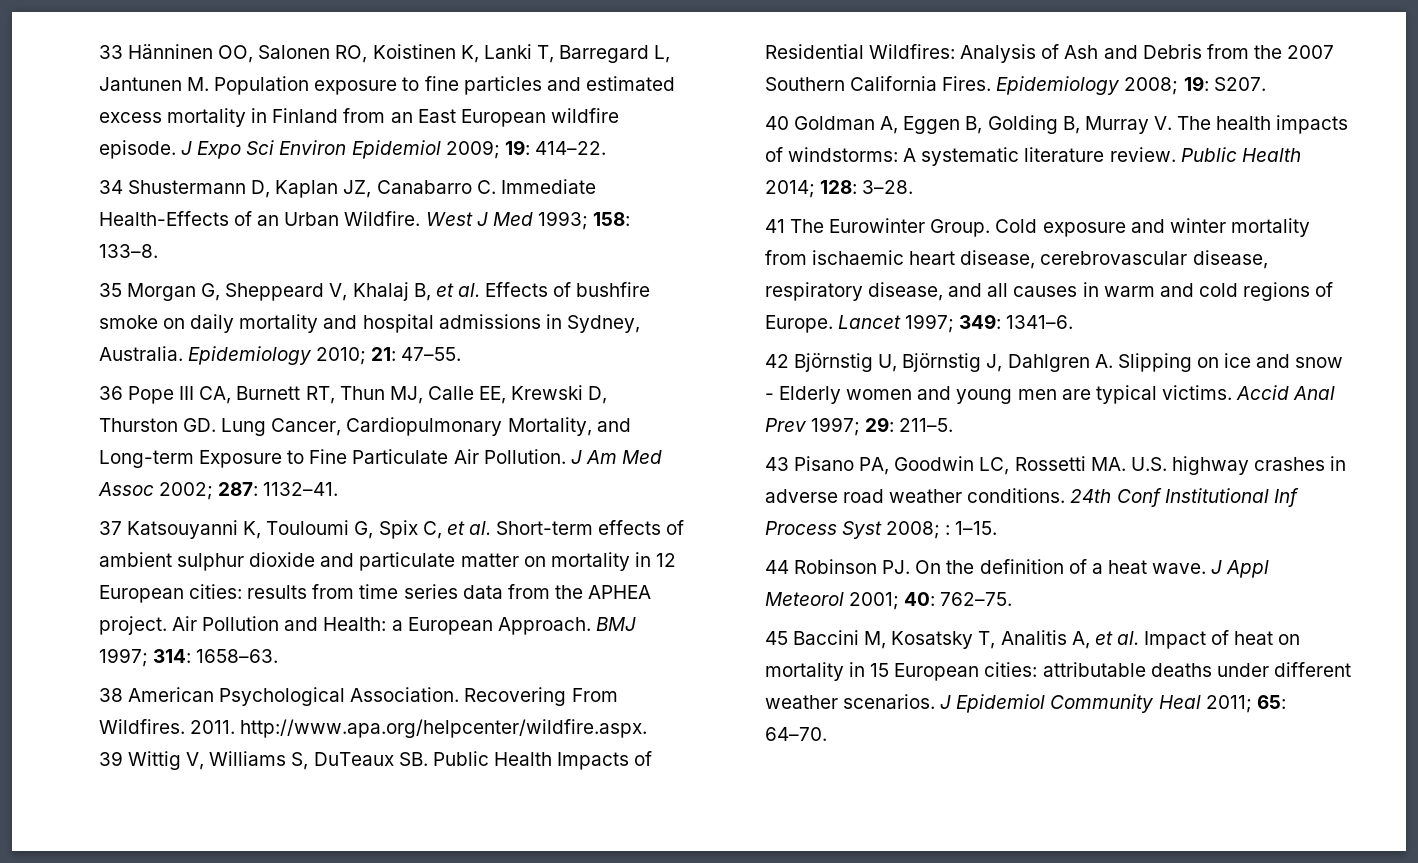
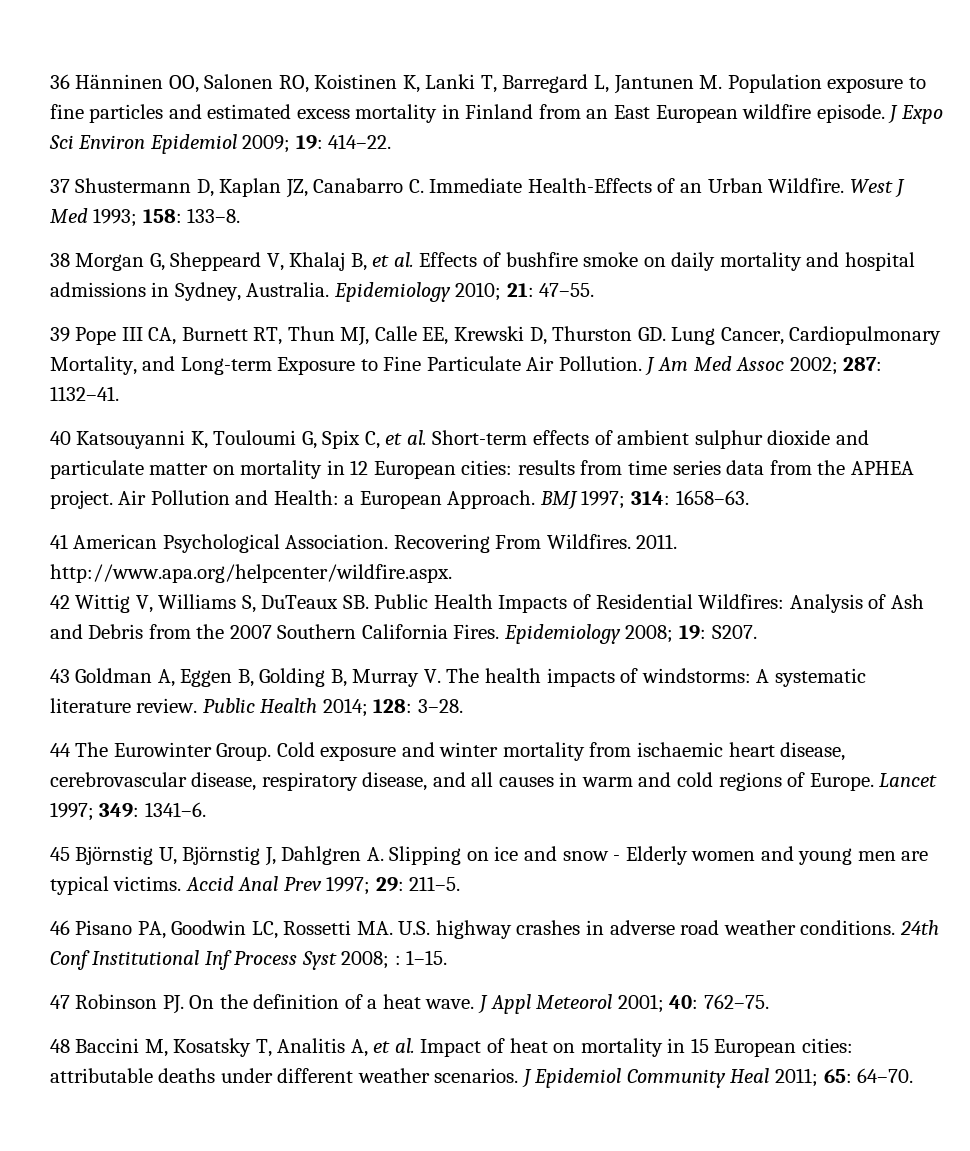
- 33 Hänninen OO, Salonen RO, Koistinen K, Lanki T, Barregard L, Jantunen M. Population exposure to fine particles and estimated excess mortality in Finland from an East European wildfire episode.
+ 36 Hänninen OO, Salonen RO, Koistinen K, Lanki T, Barregard L, Jantunen M. Population exposure to fine particles and estimated excess mortality in Finland from an East European wildfire episode.
- 34 Shustermann D, Kaplan JZ, Canabarro C. Immediate Health-Effects of an Urban Wildfire.
+ 37 Shustermann D, Kaplan JZ, Canabarro C. Immediate Health-Effects of an Urban Wildfire.
- 35 Morgan G, Sheppeard V, Khalaj B, et al. Effects of bushfire smoke on daily mortality and hospital admissions in Sydney, Australia.
+ 38 Morgan G, Sheppeard V, Khalaj B, et al. Effects of bushfire smoke on daily mortality and hospital admissions in Sydney, Australia.
- 36 Pope III CA, Burnett RT, Thun MJ, Calle EE, Krewski D, Thurston GD. Lung Cancer, Cardiopulmonary Mortality, and Long-term Exposure to Fine Particulate Air Pollution.
+ 39 Pope III CA, Burnett RT, Thun MJ, Calle EE, Krewski D, Thurston GD. Lung Cancer, Cardiopulmonary Mortality, and Long-term Exposure to Fine Particulate Air Pollution.
- 37 Katsouyanni K, Touloumi G, Spix C, et al. Short-term effects of ambient sulphur dioxide and particulate matter on mortality in 12 European cities: results from time series data from the APHEA project.
+ 40 Katsouyanni K, Touloumi G, Spix C, et al. Short-term effects of ambient sulphur dioxide and particulate matter on mortality in 12 European cities: results from time series data from the APHEA project.
- 38 American Psychological Association.
+ 41 American Psychological Association.
- 39 Wittig V, Williams S, DuTeaux SB. Public Health Impacts of Residential Wildfires: Analysis of Ash and Debris from the 2007 Southern California Fires.
+ 42 Wittig V, Williams S, DuTeaux SB. Public Health Impacts of Residential Wildfires: Analysis of Ash and Debris from the 2007 Southern California Fires.
- 40 Goldman A, Eggen B, Golding B, Murray V. The health impacts of windstorms: A systematic literature review.
+ 43 Goldman A, Eggen B, Golding B, Murray V. The health impacts of windstorms: A systematic literature review.
- 41 The Eurowinter Group.
+ 44 The Eurowinter Group.
- 42 Björnstig U, Björnstig J, Dahlgren A. Slipping on ice and snow - Elderly women and young men are typical victims.
+ 45 Björnstig U, Björnstig J, Dahlgren A. Slipping on ice and snow - Elderly women and young men are typical victims.
- 43 Pisano PA, Goodwin LC, Rossetti MA. U.S. highway crashes in adverse road weather conditions.
+ 46 Pisano PA, Goodwin LC, Rossetti MA. U.S. highway crashes in adverse road weather conditions.
- 44 Robinson PJ. On the definition of a heat wave.
+ 47 Robinson PJ. On the definition of a heat wave.
- 45 Baccini M, Kosatsky T, Analitis A, et al. Impact of heat on mortality in 15 European cities: attributable deaths under different weather scenarios.
+ 48 Baccini M, Kosatsky T, Analitis A, et al. Impact of heat on mortality in 15 European cities: attributable deaths under different weather scenarios.

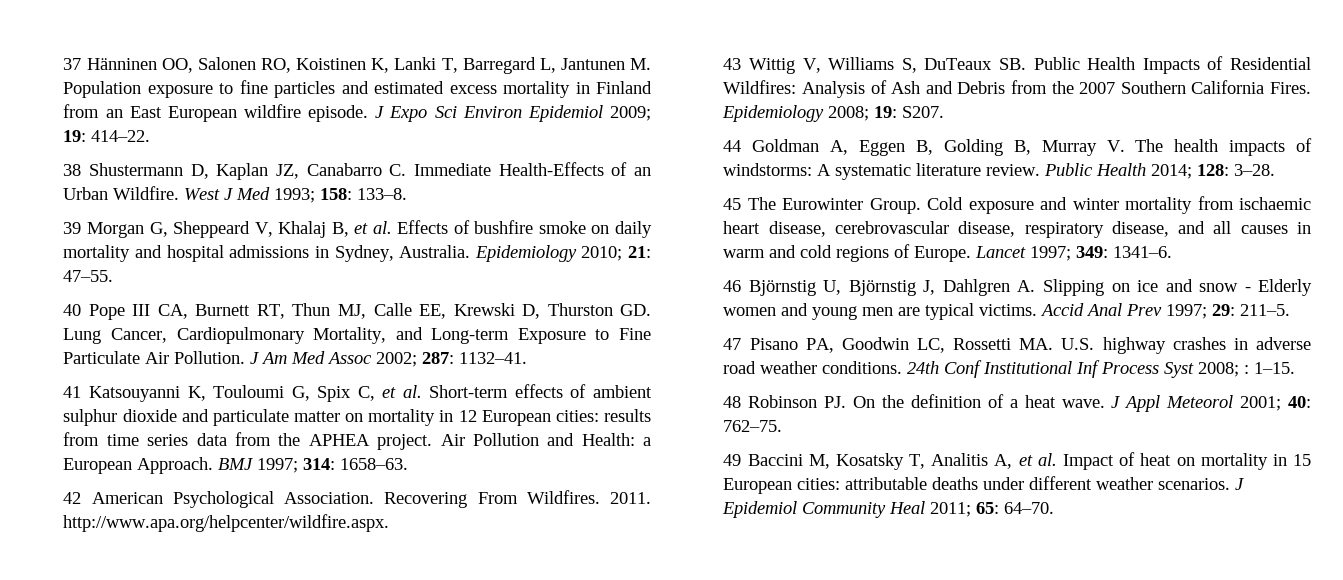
- 36 Hänninen OO, Salonen RO, Koistinen K, Lanki T, Barregard L, Jantunen M. Population exposure to fine particles and estimated excess mortality in Finland from an East European wildfire episode.
+ 37 Hänninen OO, Salonen RO, Koistinen K, Lanki T, Barregard L, Jantunen M. Population exposure to fine particles and estimated excess mortality in Finland from an East European wildfire episode.
- 37 Shustermann D, Kaplan JZ, Canabarro C. Immediate Health-Effects of an Urban Wildfire.
+ 38 Shustermann D, Kaplan JZ, Canabarro C. Immediate Health-Effects of an Urban Wildfire.
- 38 Morgan G, Sheppeard V, Khalaj B, et al. Effects of bushfire smoke on daily mortality and hospital admissions in Sydney, Australia.
+ 39 Morgan G, Sheppeard V, Khalaj B, et al. Effects of bushfire smoke on daily mortality and hospital admissions in Sydney, Australia.
- 39 Pope III CA, Burnett RT, Thun MJ, Calle EE, Krewski D, Thurston GD. Lung Cancer, Cardiopulmonary Mortality, and Long-term Exposure to Fine Particulate Air Pollution.
+ 40 Pope III CA, Burnett RT, Thun MJ, Calle EE, Krewski D, Thurston GD. Lung Cancer, Cardiopulmonary Mortality, and Long-term Exposure to Fine Particulate Air Pollution.
- 40 Katsouyanni K, Touloumi G, Spix C, et al. Short-term effects of ambient sulphur dioxide and particulate matter on mortality in 12 European cities: results from time series data from the APHEA project.
+ 41 Katsouyanni K, Touloumi G, Spix C, et al. Short-term effects of ambient sulphur dioxide and particulate matter on mortality in 12 European cities: results from time series data from the APHEA project.
- 41 American Psychological Association.
+ 42 American Psychological Association.
- 42 Wittig V, Williams S, DuTeaux SB. Public Health Impacts of Residential Wildfires: Analysis of Ash and Debris from the 2007 Southern California Fires.
+ 43 Wittig V, Williams S, DuTeaux SB. Public Health Impacts of Residential Wildfires: Analysis of Ash and Debris from the 2007 Southern California Fires.
- 43 Goldman A, Eggen B, Golding B, Murray V. The health impacts of windstorms: A systematic literature review.
+ 44 Goldman A, Eggen B, Golding B, Murray V. The health impacts of windstorms: A systematic literature review.
- 44 The Eurowinter Group.
+ 45 The Eurowinter Group.
- 45 Björnstig U, Björnstig J, Dahlgren A. Slipping on ice and snow - Elderly women and young men are typical victims.
+ 46 Björnstig U, Björnstig J, Dahlgren A. Slipping on ice and snow - Elderly women and young men are typical victims.
- 46 Pisano PA, Goodwin LC, Rossetti MA. U.S. highway crashes in adverse road weather conditions.
+ 47 Pisano PA, Goodwin LC, Rossetti MA. U.S. highway crashes in adverse road weather conditions.
- 47 Robinson PJ. On the definition of a heat wave.
+ 48 Robinson PJ. On the definition of a heat wave.
- 48 Baccini M, Kosatsky T, Analitis A, et al. Impact of heat on mortality in 15 European cities: attributable deaths under different weather scenarios.
+ 49 Baccini M, Kosatsky T, Analitis A, et al. Impact of heat on mortality in 15 European cities: attributable deaths under different weather scenarios.

